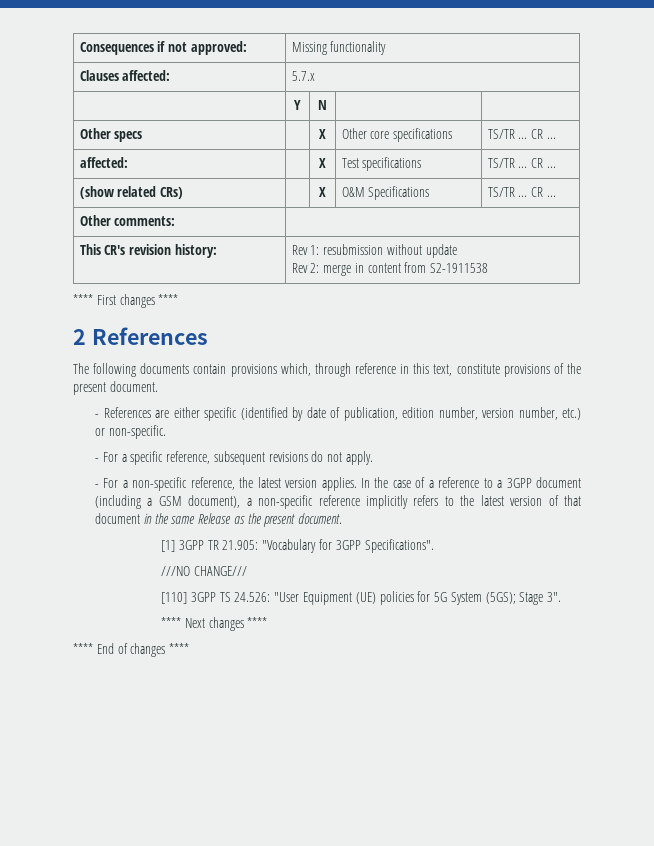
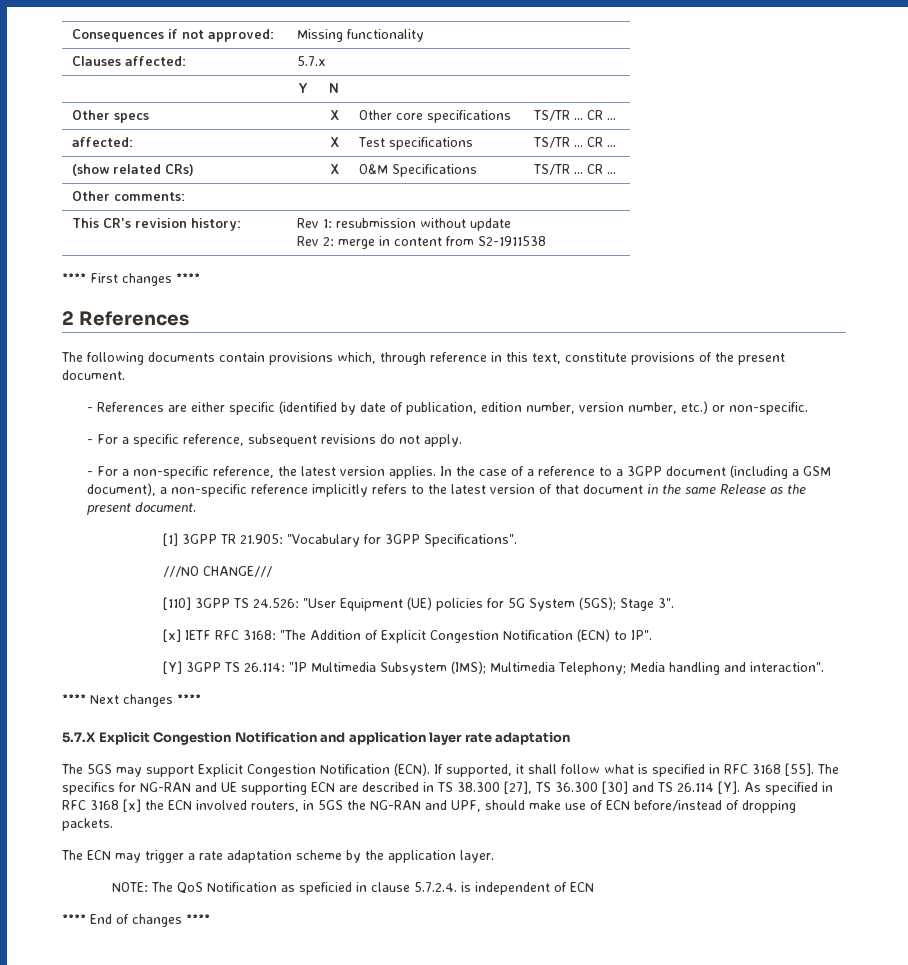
+ [x] IETF RFC 3168: "The Addition of Explicit Congestion Notification (ECN) to IP".
+ [Y] 3GPP TS 26.114: "IP Multimedia Subsystem (IMS); Multimedia Telephony; Media handling and interaction".
  **** Next changes ****
+ 5.7.X Explicit Congestion Notification and application layer rate adaptation
+ The 5GS may support Explicit Congestion Notification (ECN). If supported, it shall follow what is specified in RFC 3168 [55]. The specifics for NG-RAN and UE supporting ECN are described in TS 38.300 [27], TS 36.300 [30] and TS 26.114 [Y]. As specified in RFC 3168 [x] the ECN involved routers, in 5GS the NG-RAN and UPF, should make use of ECN before/instead of dropping packets.
+ The ECN may trigger a rate adaptation scheme by the application layer.
+ NOTE: The QoS Notification as speficied in clause 5.7.2.4. is independent of ECN

